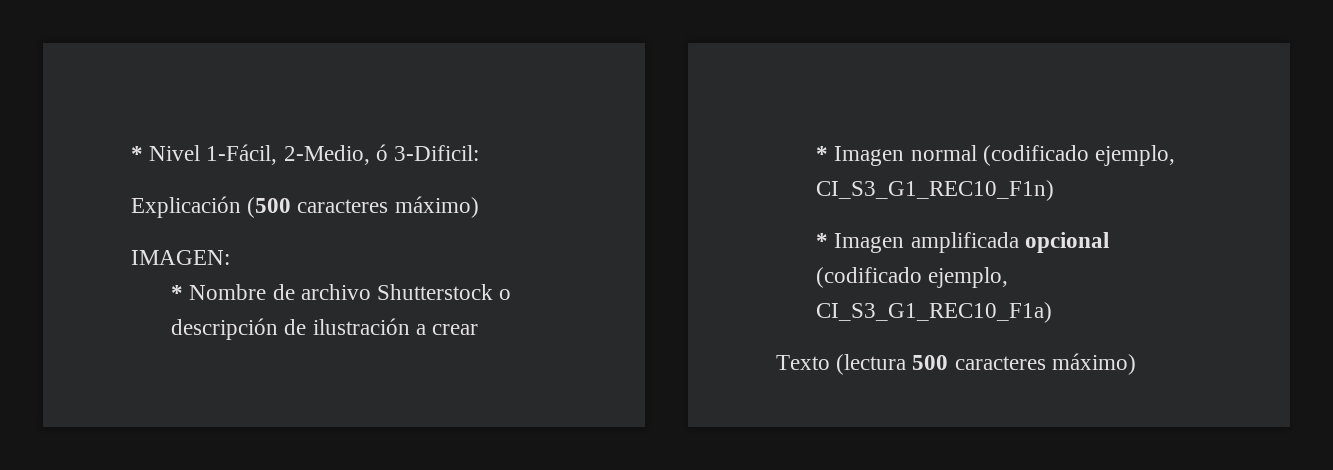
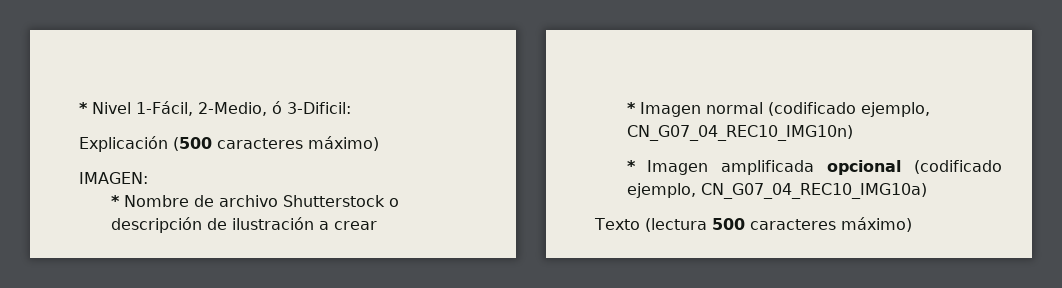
- * Imagen normal (codificado ejemplo, CI_S3_G1_REC10_F1n)
+ * Imagen normal (codificado ejemplo, CN_G07_04_REC10_IMG10n)
- * Imagen amplificada opcional (codificado ejemplo, CI_S3_G1_REC10_F1a)
+ * Imagen amplificada opcional (codificado ejemplo, CN_G07_04_REC10_IMG10a)

